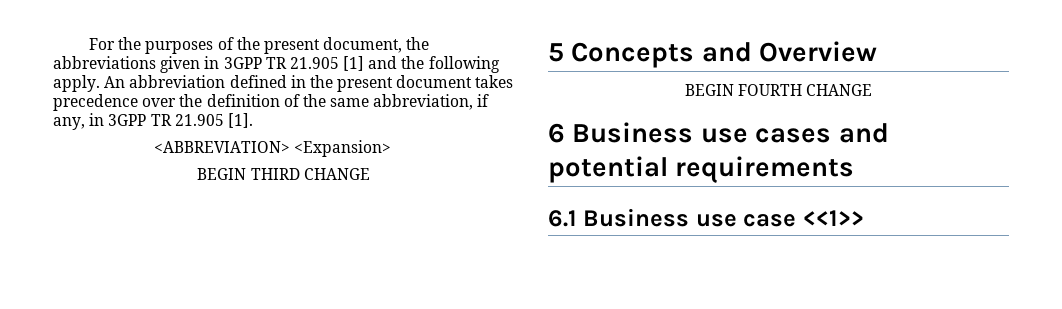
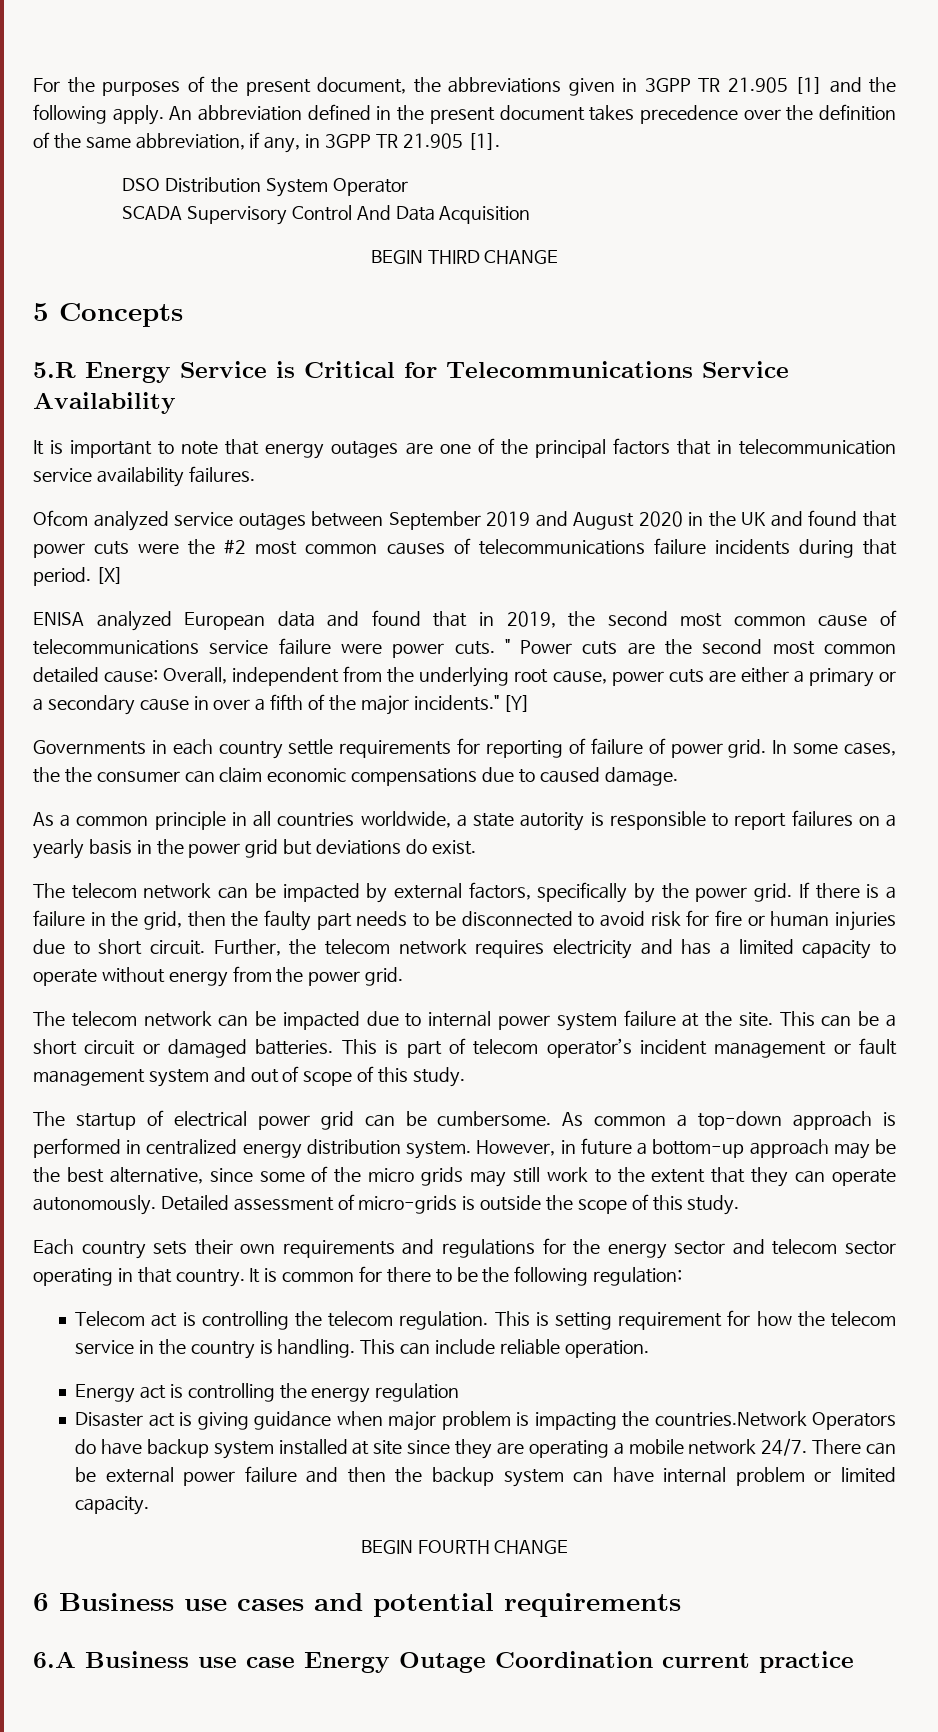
- <ABBREVIATION> <Expansion>
+ DSO Distribution System Operator
+ SCADA Supervisory Control And Data Acquisition
- 5 Concepts and Overview
+ 5 Concepts
+ 5.R Energy Service is Critical for Telecommunications Service Availability
+ It is important to note that energy outages are one of the principal factors that in telecommunication service availability failures.
+ Ofcom analyzed service outages between September 2019 and August 2020 in the UK and found that power cuts were the #2 most common causes of telecommunications failure incidents during that period. [X]
+ ENISA analyzed European data and found that in 2019, the second most common cause of telecommunications service failure were power cuts. " Power cuts are the second most common detailed cause: Overall, independent from the underlying root cause, power cuts are either a primary or a secondary cause in over a fifth of the major incidents." [Y]
+ Governments in each country settle requirements for reporting of failure of power grid. In some cases, the the consumer can claim economic compensations due to caused damage.
+ As a common principle in all countries worldwide, a state autority is responsible to report failures on a yearly basis in the power grid but deviations do exist.
+ The telecom network can be impacted by external factors, specifically by the power grid. If there is a failure in the grid, then the faulty part needs to be disconnected to avoid risk for fire or human injuries due to short circuit. Further, the telecom network requires electricity and has a limited capacity to operate without energy from the power grid.
+ The telecom network can be impacted due to internal power system failure at the site. This can be a short circuit or damaged batteries. This is part of telecom operator’s incident management or fault management system and out of scope of this study.
+ The startup of electrical power grid can be cumbersome. As common a top-down approach is performed in centralized energy distribution system. However, in future a bottom-up approach may be the best alternative, since some of the micro grids may still work to the extent that they can operate autonomously. Detailed assessment of micro-grids is outside the scope of this study.
+ Each country sets their own requirements and regulations for the energy sector and telecom sector operating in that country. It is common for there to be the following regulation:
+ Telecom act is controlling the telecom regulation. This is setting requirement for how the telecom service in the country is handling. This can include reliable operation.
+ Energy act is controlling the energy regulation
+ Disaster act is giving guidance when major problem is impacting the countries.Network Operators do have backup system installed at site since they are operating a mobile network 24/7. There can be external power failure and then the backup system can have internal problem or limited capacity.
- 6.1 Business use case <<1>>
+ 6.A Business use case Energy Outage Coordination current practice

